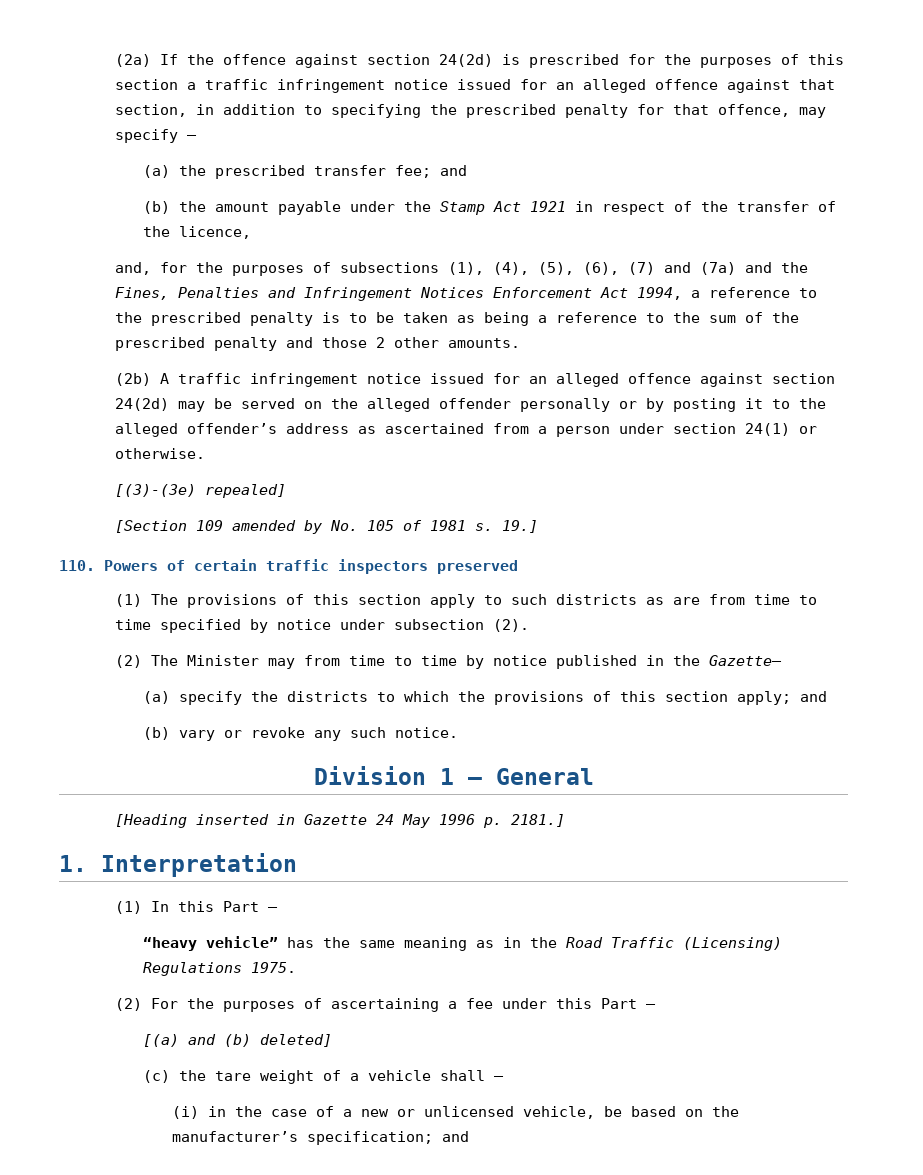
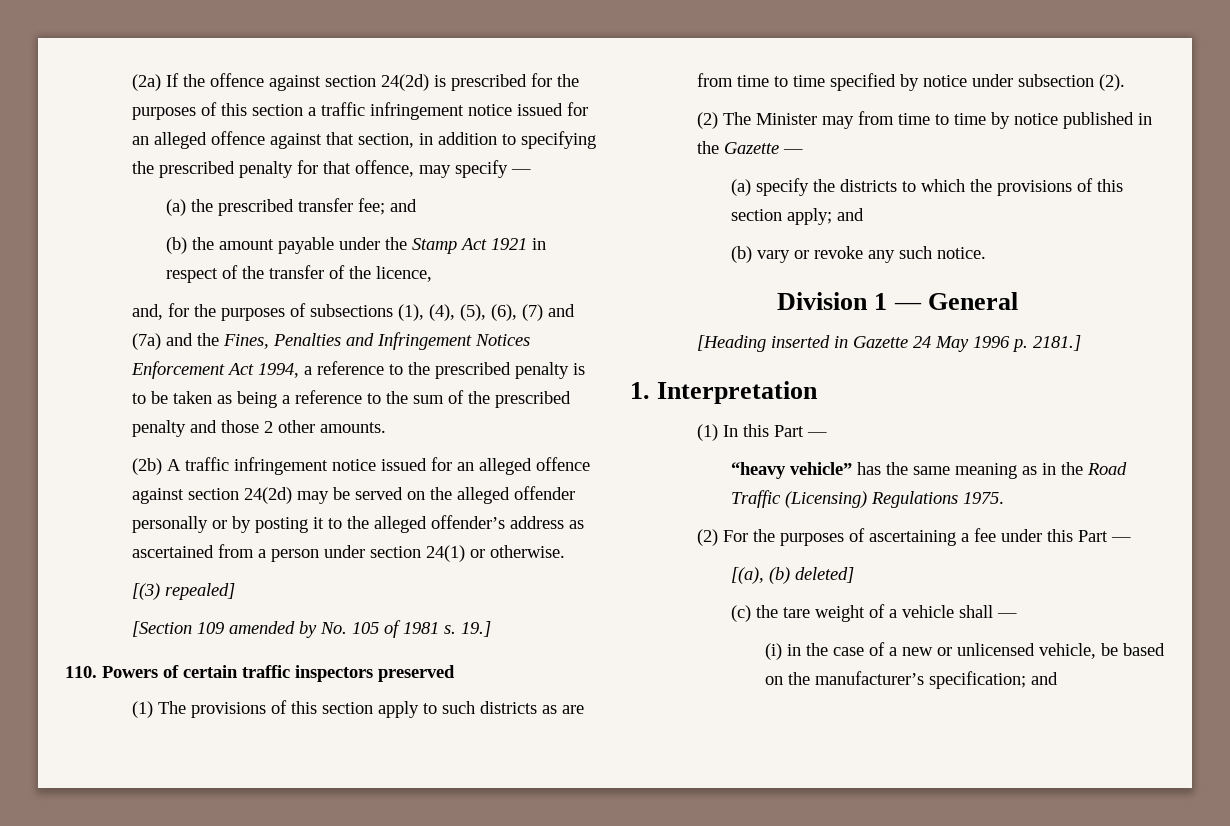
- [(3)-(3e) repealed]
+ [(3) repealed]
- (2) The Minister may from time to time by notice published in the Gazette—
+ (2) The Minister may from time to time by notice published in the Gazette —
- [(a) and (b) deleted]
+ [(a), (b) deleted]

